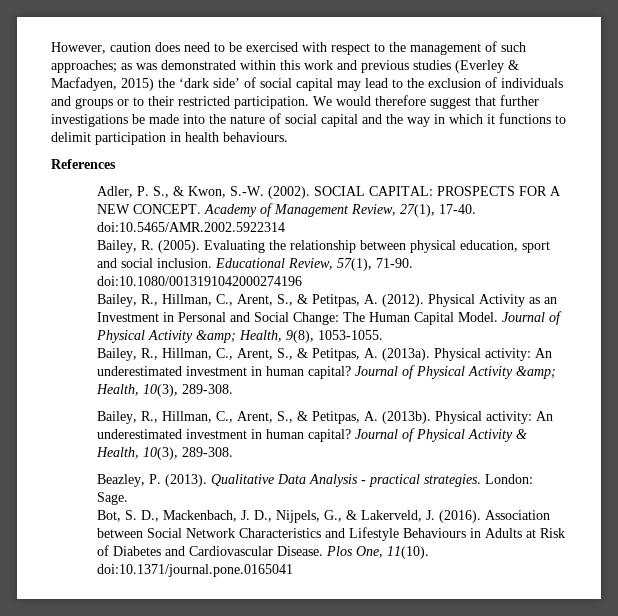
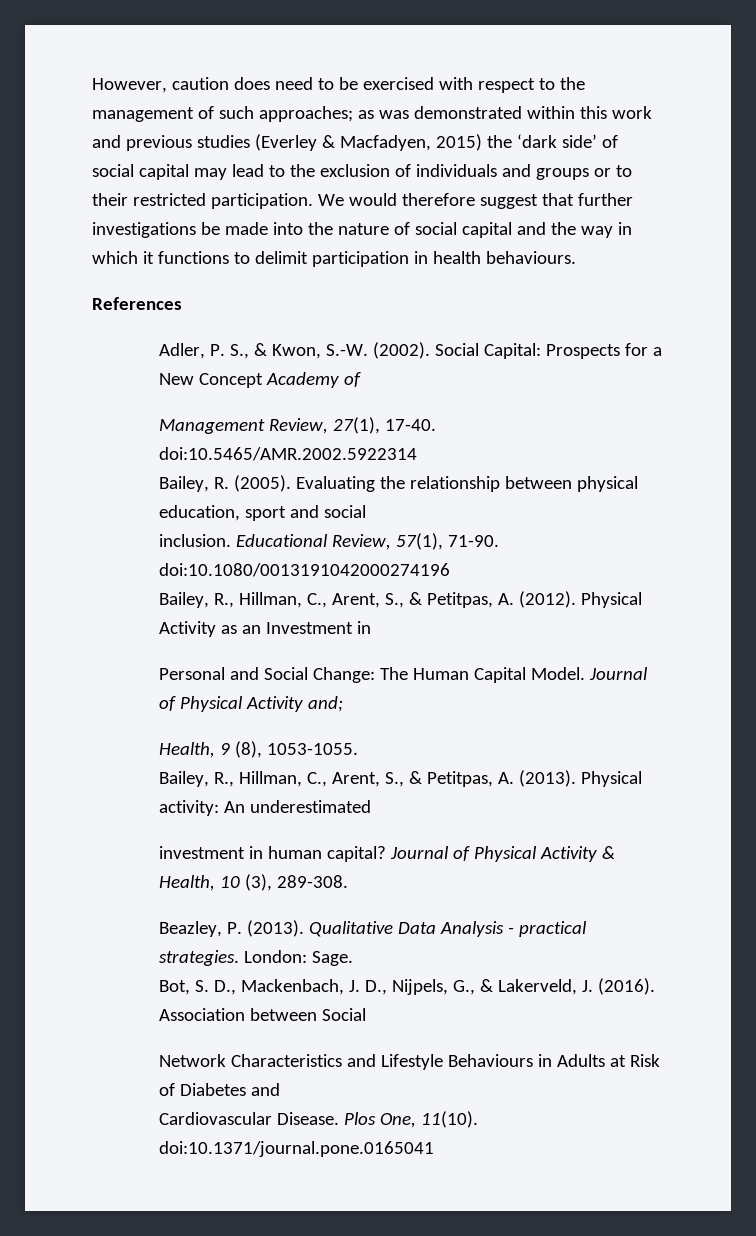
- SOCIAL CAPITAL: PROSPECTS FOR A NEW CONCEPT. Academy of Management Review, 27(1), 17-40. doi:10.5465/AMR.2002.5922314
+ Social Capital: Prospects for a New Concept Academy of
+ Management Review, 27(1), 17-40. doi:10.5465/AMR.2002.5922314
- Evaluating the relationship between physical education, sport and social inclusion.
+ Evaluating the relationship between physical education, sport and social
+ inclusion.
- Physical Activity as an Investment in Personal and Social Change: The Human Capital Model.
+ Physical Activity as an Investment in
+ Personal and Social Change: The Human Capital Model.
- Journal of Physical Activity &amp; Health, 9(8), 1053-1055.
+ Journal of Physical Activity and;
+ Health, 9 (8), 1053-1055.
- Bailey, R., Hillman, C., Arent, S., & Petitpas, A. (2013a). Physical activity: An underestimated investment in human capital? Journal of Physical Activity &amp; Health, 10(3), 289-308.
- Bailey, R., Hillman, C., Arent, S., & Petitpas, A. (2013b). Physical activity: An underestimated investment in human capital?
+ Bailey, R., Hillman, C., Arent, S., & Petitpas, A. (2013). Physical activity: An underestimated
+ investment in human capital?
- Journal of Physical Activity & Health, 10(3), 289-308.
+ Journal of Physical Activity & Health, 10 (3), 289-308.
- Association between Social Network Characteristics and Lifestyle Behaviours in Adults at Risk of Diabetes and Cardiovascular Disease.
+ Association between Social
+ Network Characteristics and Lifestyle Behaviours in Adults at Risk of Diabetes and
+ Cardiovascular Disease.

